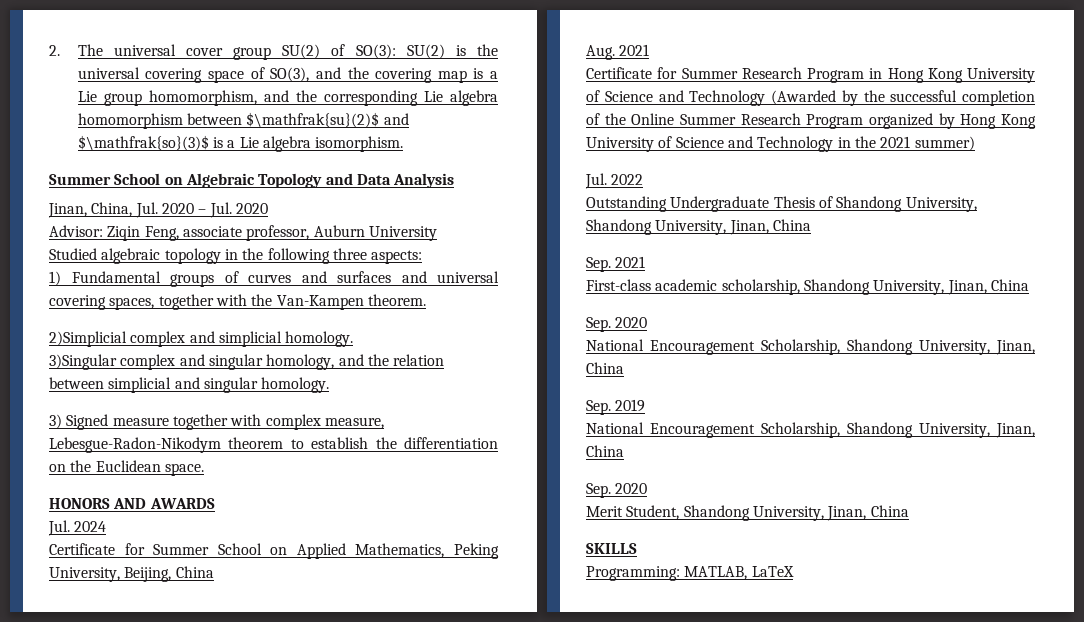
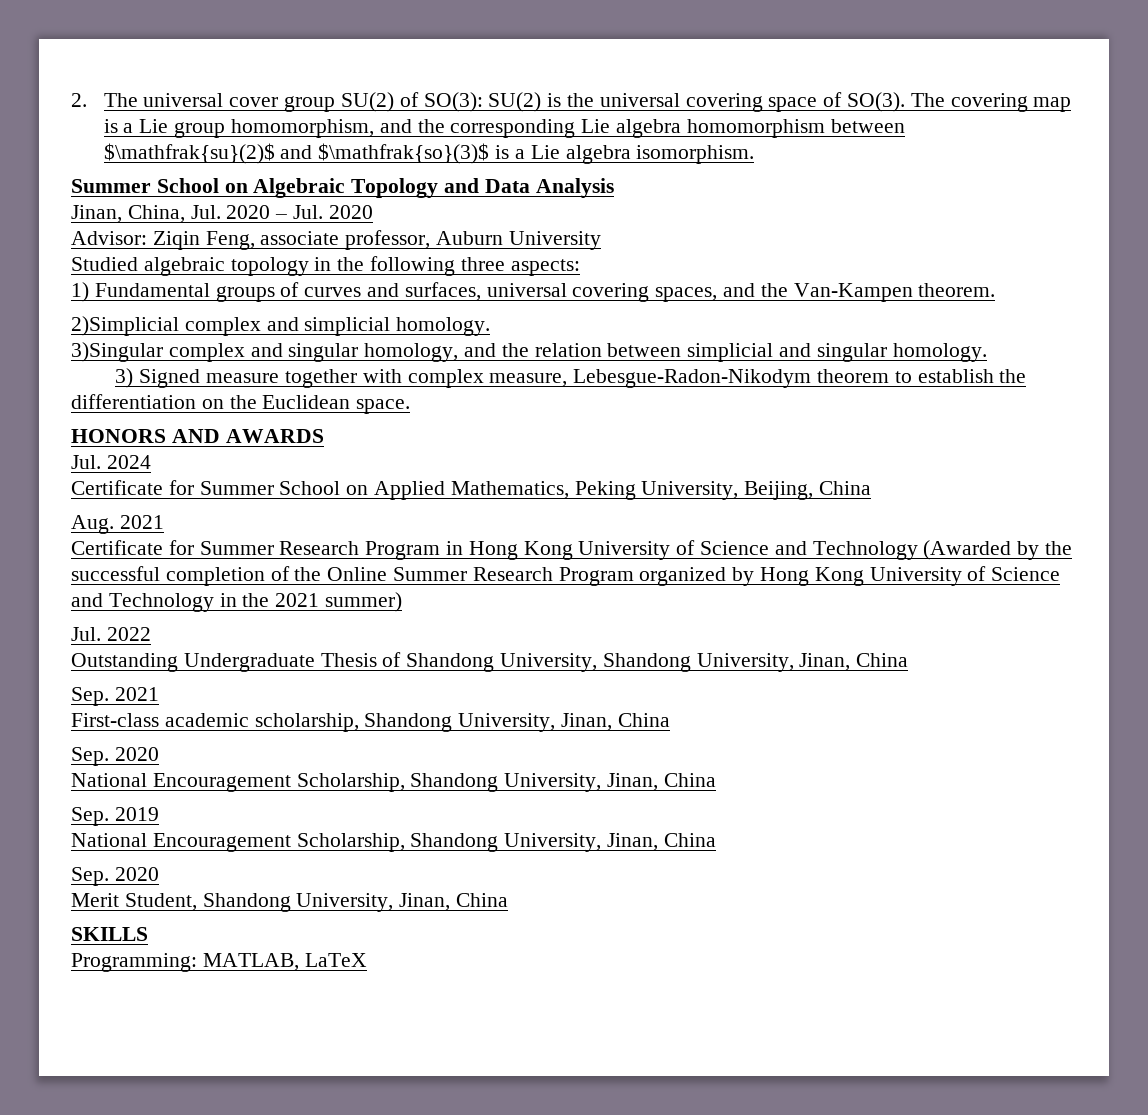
- 2. The universal cover group SU(2) of SO(3): SU(2) is the universal covering space of SO(3), and the covering map is a Lie group homomorphism, and the corresponding Lie algebra homomorphism between $\mathfrak{su}(2)$ and $\mathfrak{so}(3)$ is a Lie algebra isomorphism.
+ 2. The universal cover group SU(2) of SO(3): SU(2) is the universal covering space of SO(3). The covering map is a Lie group homomorphism, and the corresponding Lie algebra homomorphism between $\mathfrak{su}(2)$ and $\mathfrak{so}(3)$ is a Lie algebra isomorphism.
- 1) Fundamental groups of curves and surfaces and universal covering spaces, together with the Van-Kampen theorem.
+ 1) Fundamental groups of curves and surfaces, universal covering spaces, and the Van-Kampen theorem.

